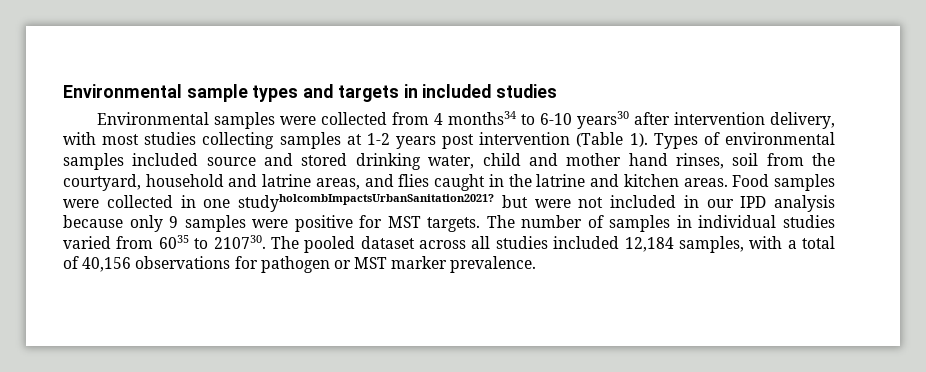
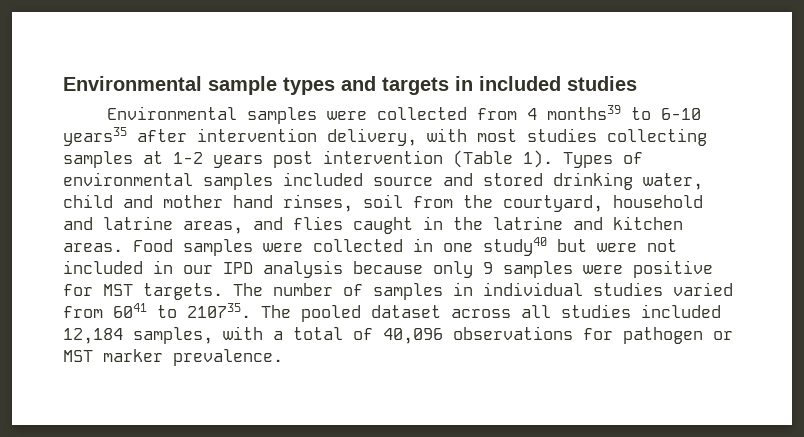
- Environmental samples were collected from 4 months34 to 6-10 years30 after intervention delivery, with most studies collecting samples at 1-2 years post intervention (Table 1).
+ Environmental samples were collected from 4 months39 to 6-10 years35 after intervention delivery, with most studies collecting samples at 1-2 years post intervention (Table 1).
- Food samples were collected in one studyholcombImpactsUrbanSanitation2021? but were not included in our IPD analysis because only 9 samples were positive for MST targets.
+ Food samples were collected in one study40 but were not included in our IPD analysis because only 9 samples were positive for MST targets.
- The number of samples in individual studies varied from 6035 to 210730.
+ The number of samples in individual studies varied from 6041 to 210735.
- The pooled dataset across all studies included 12,184 samples, with a total of 40,156 observations for pathogen or MST marker prevalence.
+ The pooled dataset across all studies included 12,184 samples, with a total of 40,096 observations for pathogen or MST marker prevalence.

